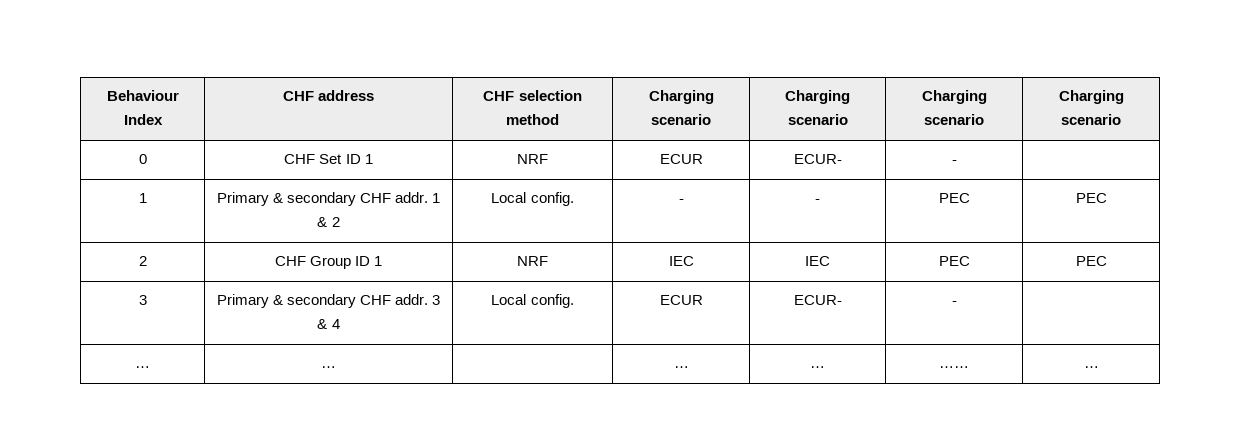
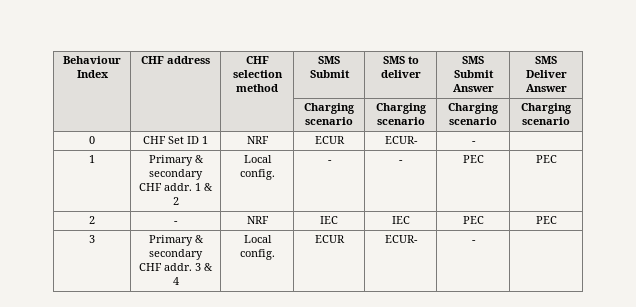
- Behaviour Index | CHF address | CHF selection method | Charging scenario | Charging scenario | Charging scenario | Charging scenario
+ Behaviour Index | CHF address | CHF selection method | SMS Submit | SMS to deliver | SMS Submit Answer | SMS Deliver Answer
+ | | | Charging scenario | Charging scenario | Charging scenario | Charging scenario
- 2 | CHF Group ID 1 | NRF | IEC | IEC | PEC | PEC
+ 2 | - | NRF | IEC | IEC | PEC | PEC
- … | … | | … | … | …… | …

